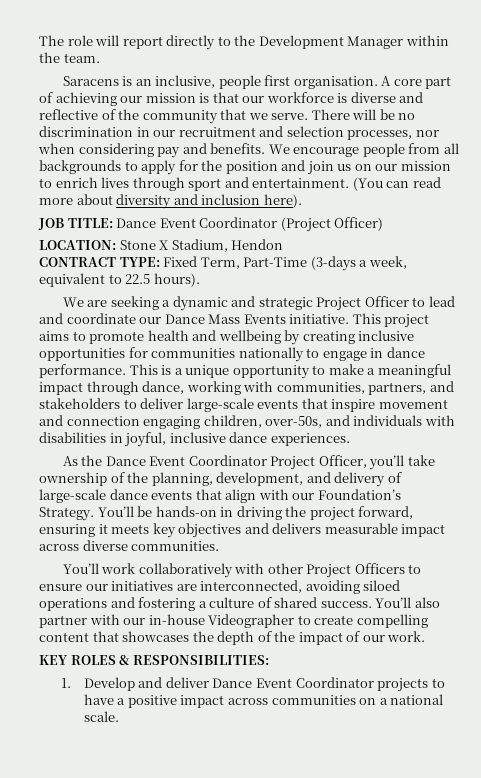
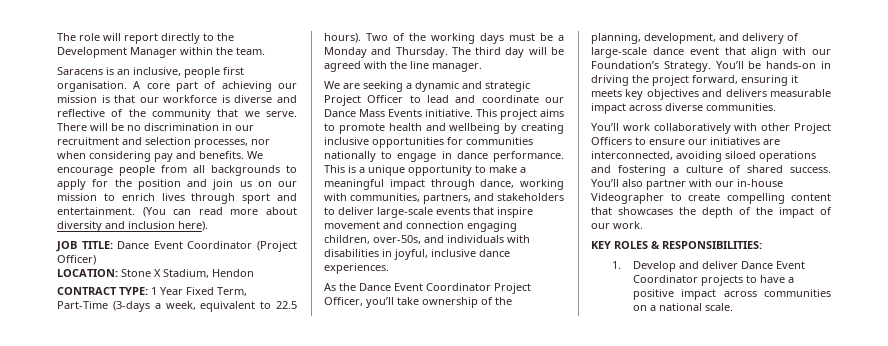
- CONTRACT TYPE: Fixed Term, Part-Time (3-days a week, equivalent to 22.5 hours).
+ CONTRACT TYPE: 1 Year Fixed Term, Part-Time (3-days a week, equivalent to 22.5 hours). Two of the working days must be a Monday and Thursday. The third day will be agreed with the line manager.
- As the Dance Event Coordinator Project Officer, you’ll take ownership of the planning, development, and delivery of large-scale dance events that align with our Foundation’s Strategy.
+ As the Dance Event Coordinator Project Officer, you’ll take ownership of the planning, development, and delivery of large-scale dance event that align with our Foundation’s Strategy.

